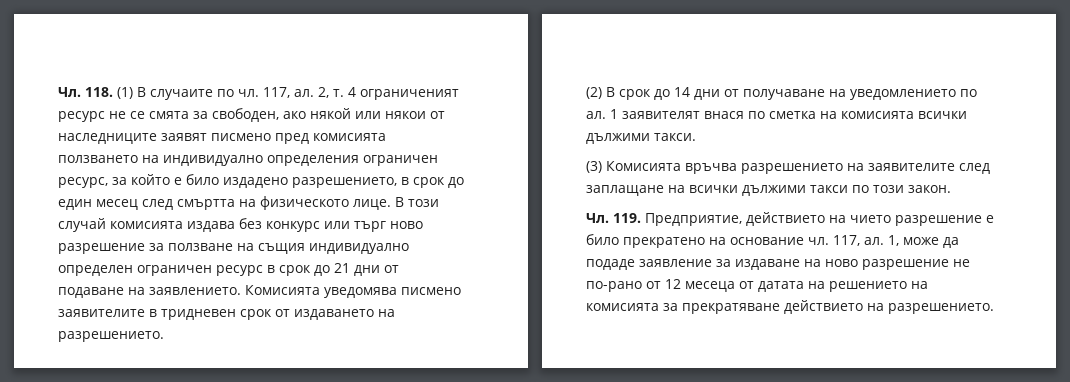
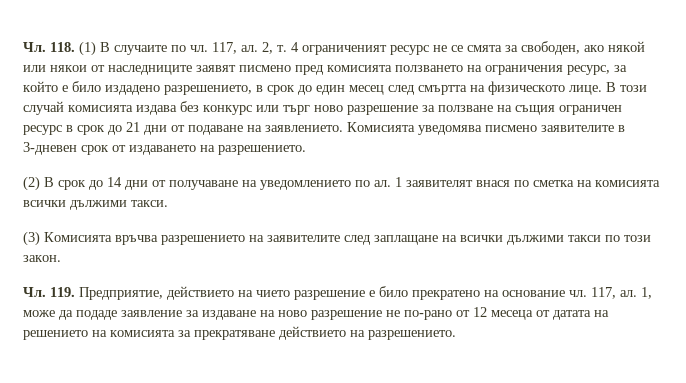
- 2, т. 4 ограниченият ресурс не се смята за свободен, ако някой или някои от наследниците заявят писмено пред комисията ползването на индивидуално определения ограничен ресурс, за който е било издадено разрешението, в срок до един месец след смъртта на физическото лице.
+ 2, т. 4 ограниченият ресурс не се смята за свободен, ако някой или някои от наследниците заявят писмено пред комисията ползването на ограничения ресурс, за който е било издадено разрешението, в срок до един месец след смъртта на физическото лице.
- В този случай комисията издава без конкурс или търг ново разрешение за ползване на същия индивидуално определен ограничен ресурс в срок до 21 дни от подаване на заявлението.
+ В този случай комисията издава без конкурс или търг ново разрешение за ползване на същия ограничен ресурс в срок до 21 дни от подаване на заявлението.
- Комисията уведомява писмено заявителите в тридневен срок от издаването на разрешението.
+ Комисията уведомява писмено заявителите в 3-дневен срок от издаването на разрешението.

